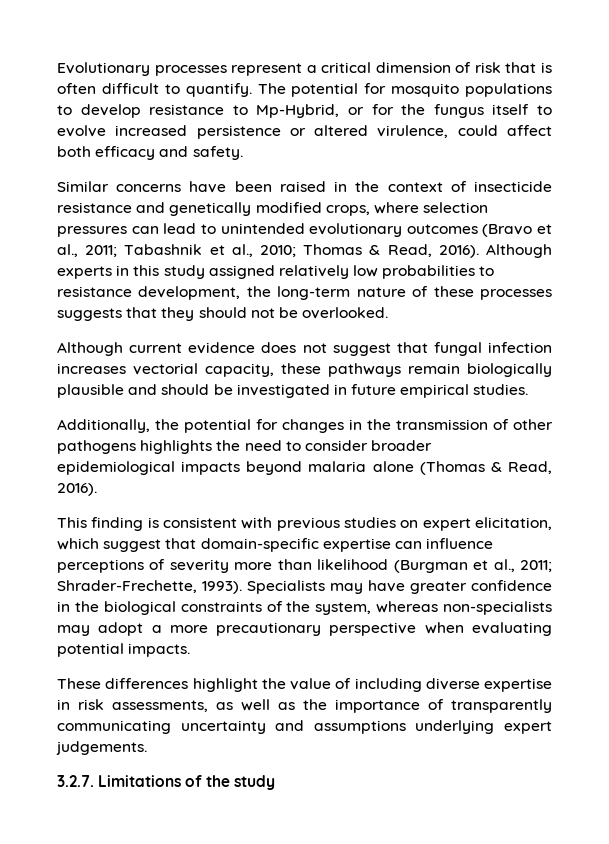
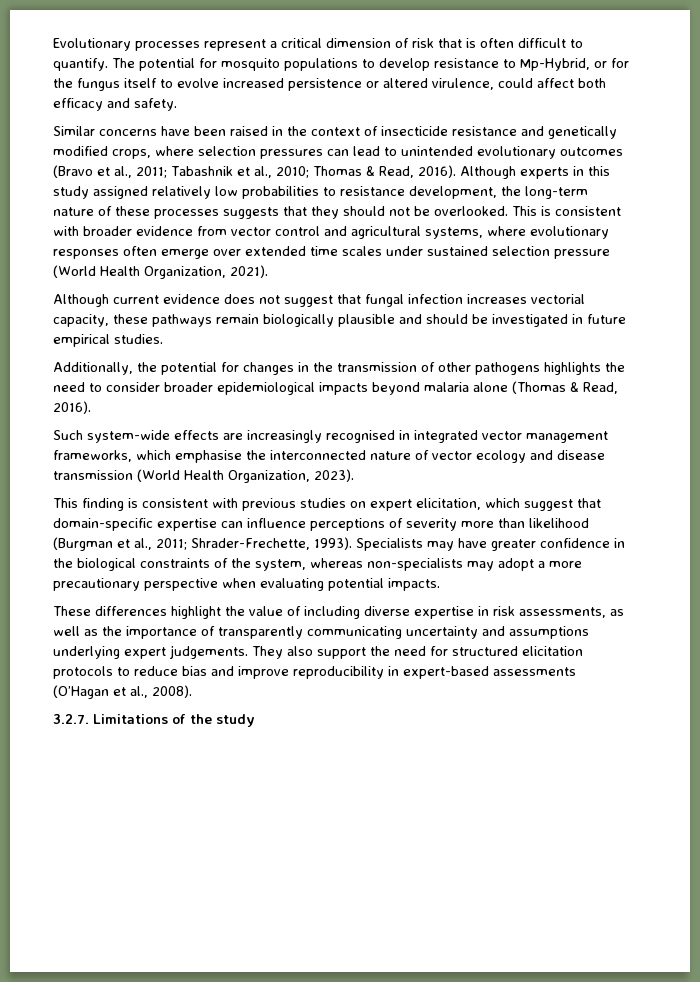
+ This is consistent with broader evidence from vector control and agricultural systems, where evolutionary responses often emerge over extended time scales under sustained selection pressure (World Health Organization, 2021).
+ Such system-wide effects are increasingly recognised in integrated vector management frameworks, which emphasise the interconnected nature of vector ecology and disease transmission (World Health Organization, 2023).
+ They also support the need for structured elicitation protocols to reduce bias and improve reproducibility in expert-based assessments (O’Hagan et al., 2008).

